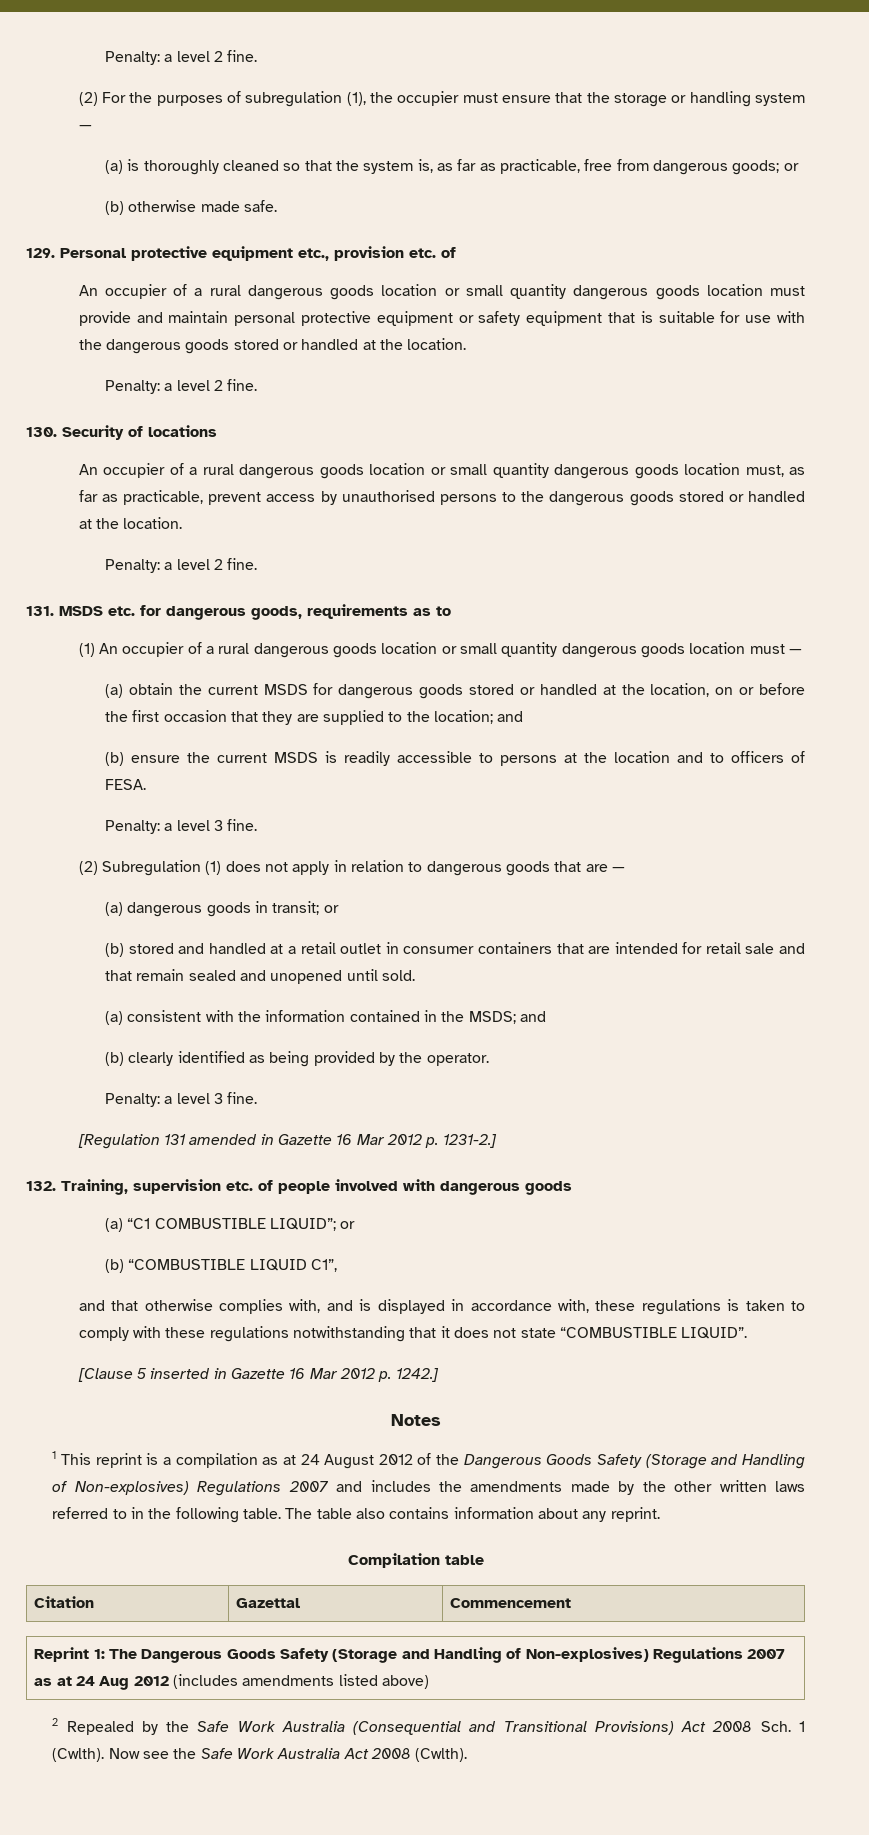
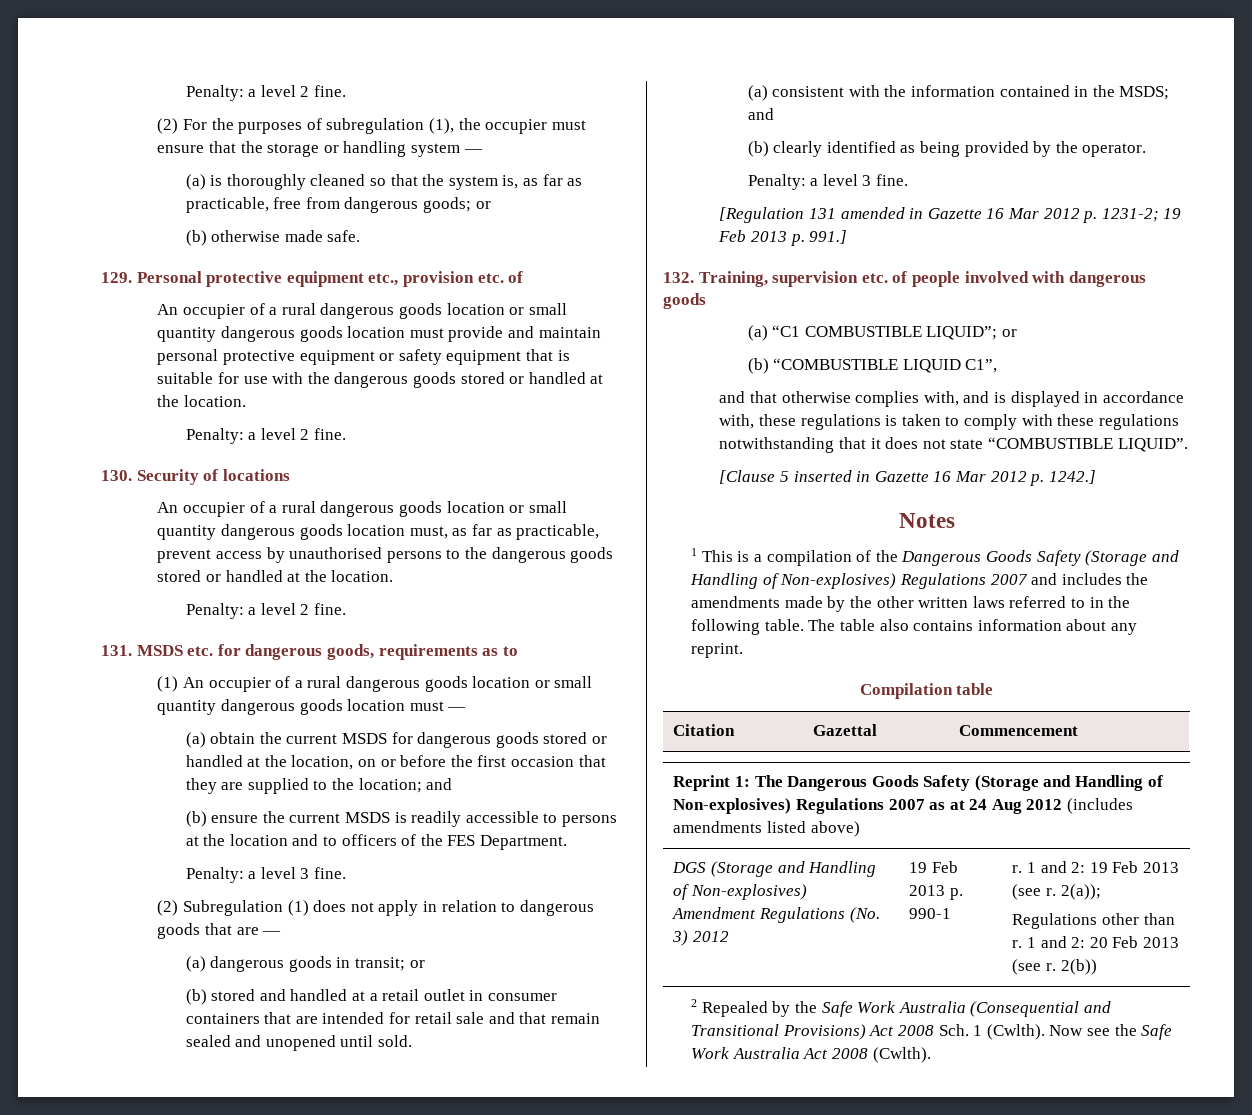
- (b) ensure the current MSDS is readily accessible to persons at the location and to officers of FESA.
+ (b) ensure the current MSDS is readily accessible to persons at the location and to officers of the FES Department.
- [Regulation 131 amended in Gazette 16 Mar 2012 p. 1231-2.]
+ [Regulation 131 amended in Gazette 16 Mar 2012 p. 1231-2; 19 Feb 2013 p. 991.]
- 1 This reprint is a compilation as at 24 August 2012 of the Dangerous Goods Safety (Storage and Handling of Non-explosives) Regulations 2007 and includes the amendments made by the other written laws referred to in the following table.
+ 1 This is a compilation of the Dangerous Goods Safety (Storage and Handling of Non-explosives) Regulations 2007 and includes the amendments made by the other written laws referred to in the following table.
+ DGS (Storage and Handling of Non-explosives) Amendment Regulations (No. 3) 2012 | 19 Feb 2013 p. 990-1 | r. 1 and 2: 19 Feb 2013 (see r. 2(a));
+ Regulations other than r. 1 and 2: 20 Feb 2013 (see r. 2(b))

